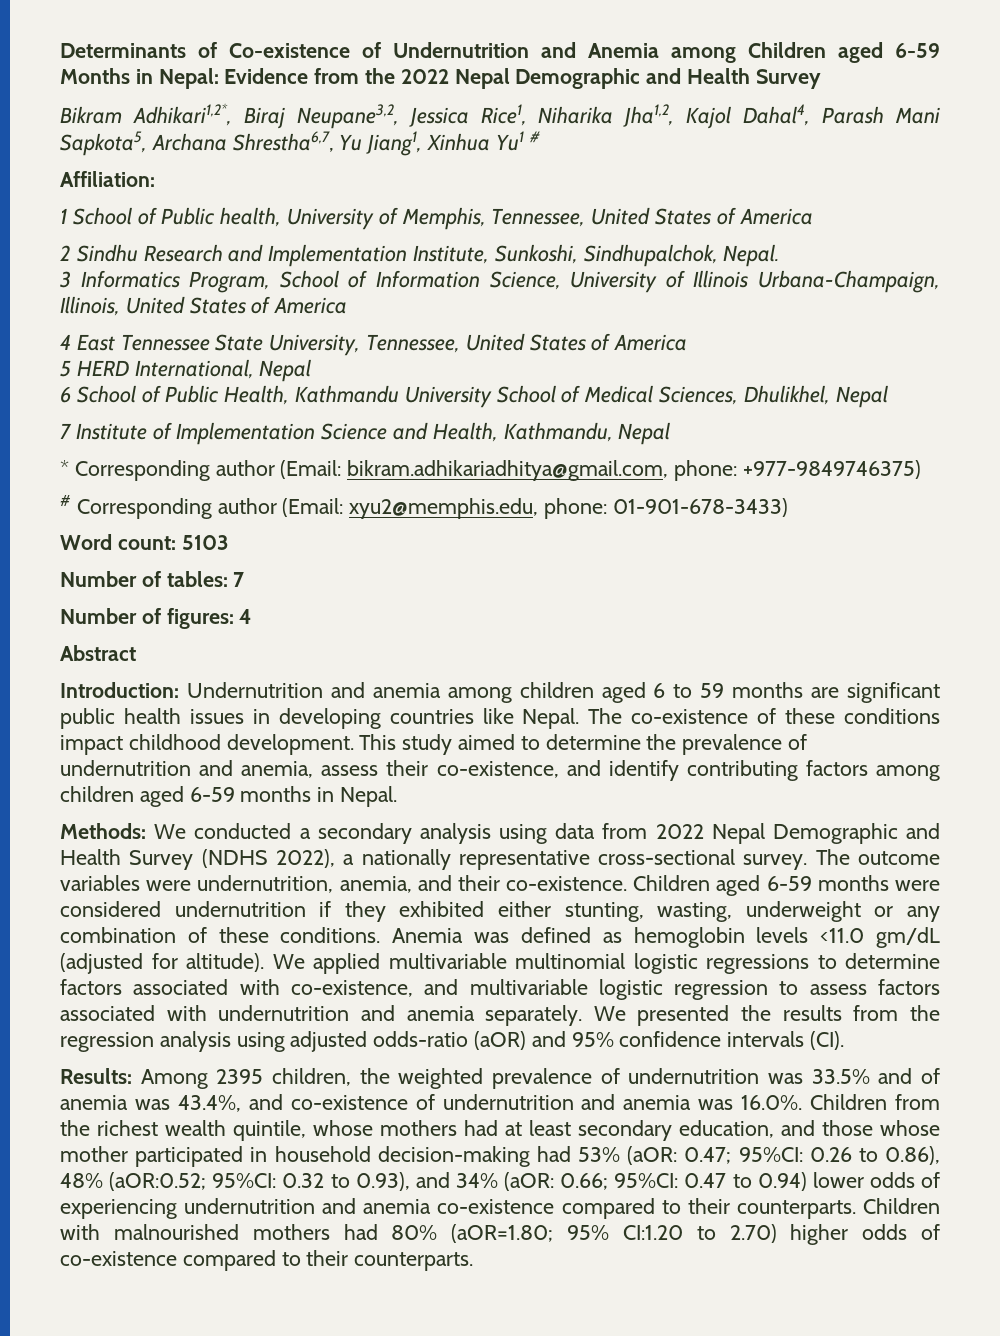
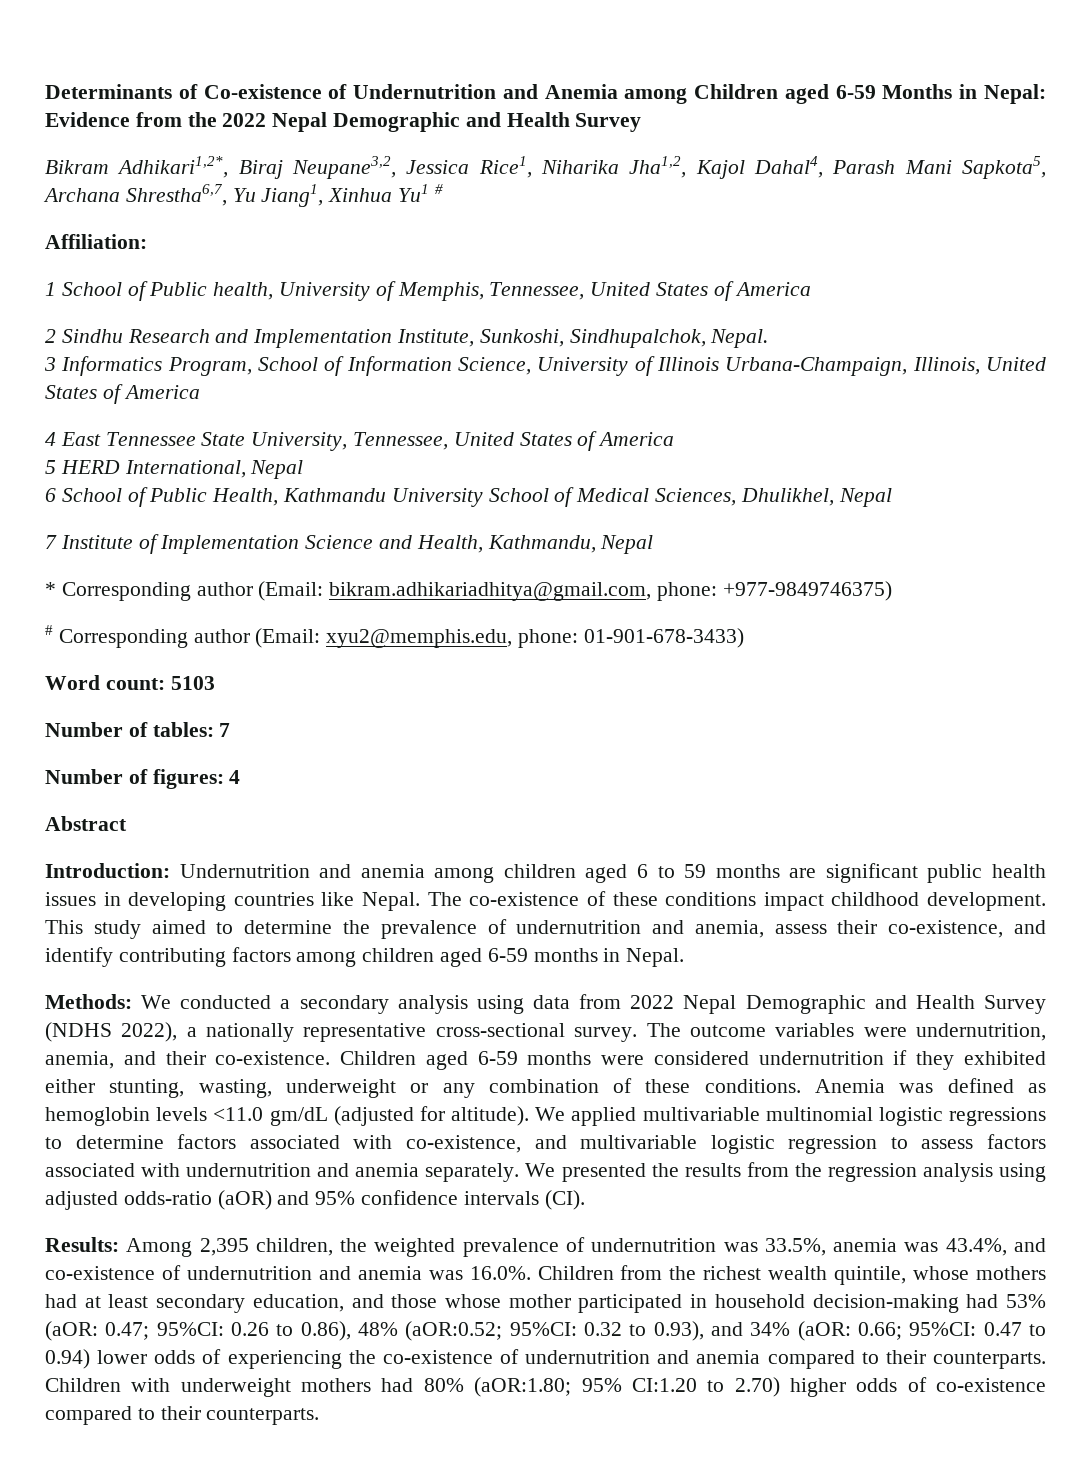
- Among 2395 children, the weighted prevalence of undernutrition was 33.5% and of anemia was 43.4%, and co-existence of undernutrition and anemia was 16.0%. Children from the richest wealth quintile, whose mothers had at least secondary education, and those whose mother participated in household decision-making had 53% (aOR:
+ Among 2,395 children, the weighted prevalence of undernutrition was 33.5%, anemia was 43.4%, and co-existence of undernutrition and anemia was 16.0%. Children from the richest wealth quintile, whose mothers had at least secondary education, and those whose mother participated in household decision-making had 53% (aOR:
- 0.47 to 0.94) lower odds of experiencing undernutrition and anemia co-existence compared to their counterparts.
+ 0.47 to 0.94) lower odds of experiencing the co-existence of undernutrition and anemia compared to their counterparts.
- Children with malnourished mothers had 80% (aOR=1.80; 95% CI:1.20 to 2.70) higher odds of co-existence compared to their counterparts.
+ Children with underweight mothers had 80% (aOR:1.80; 95% CI:1.20 to 2.70) higher odds of co-existence compared to their counterparts.

